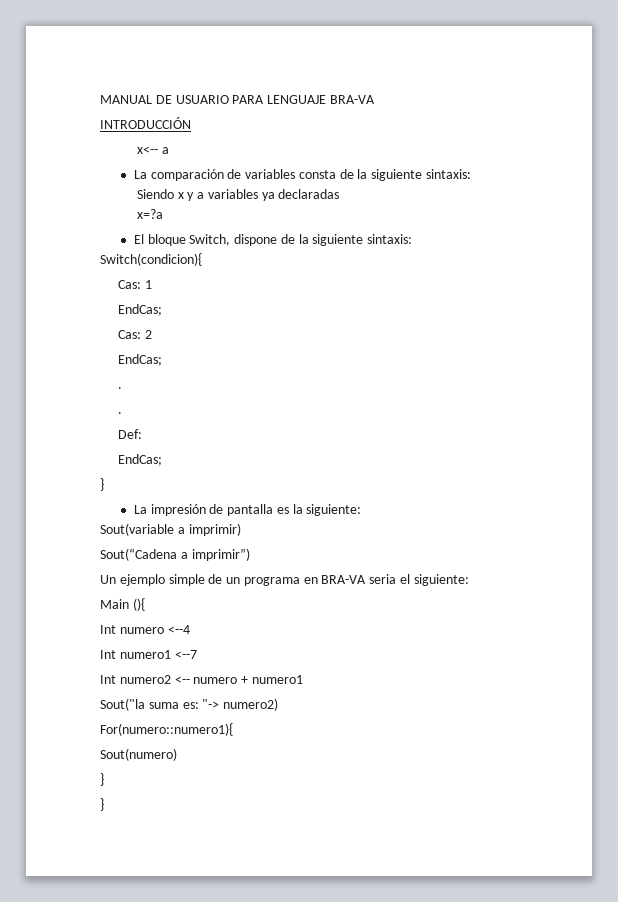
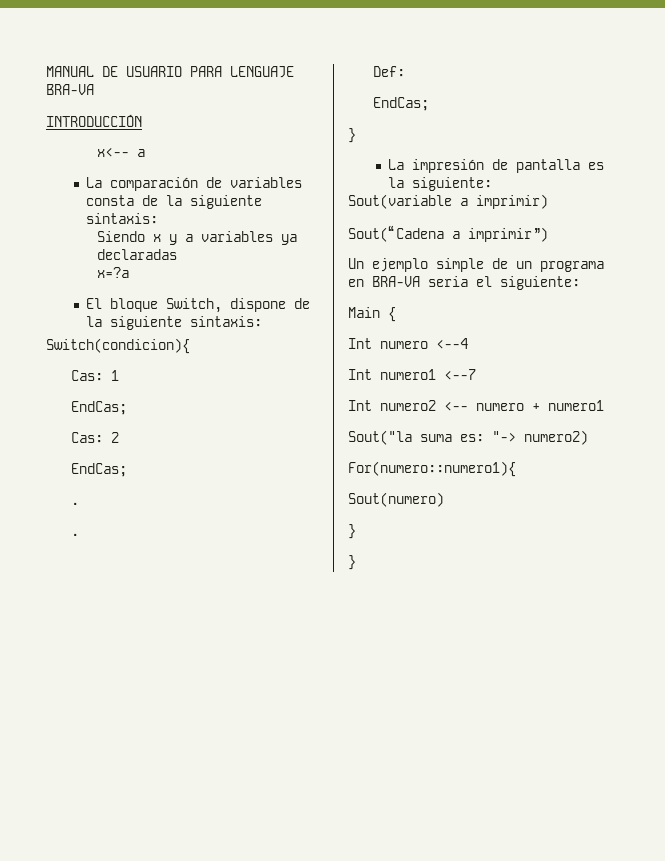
- Main (){
+ Main {

